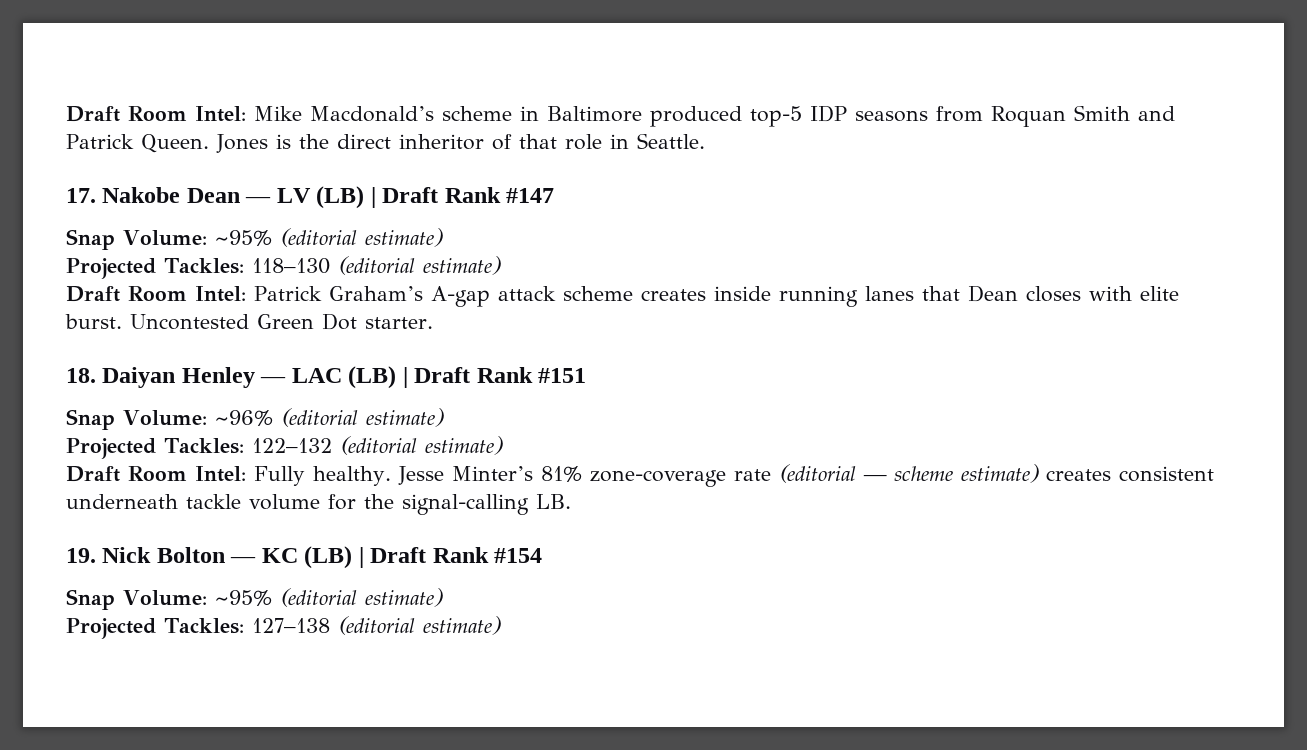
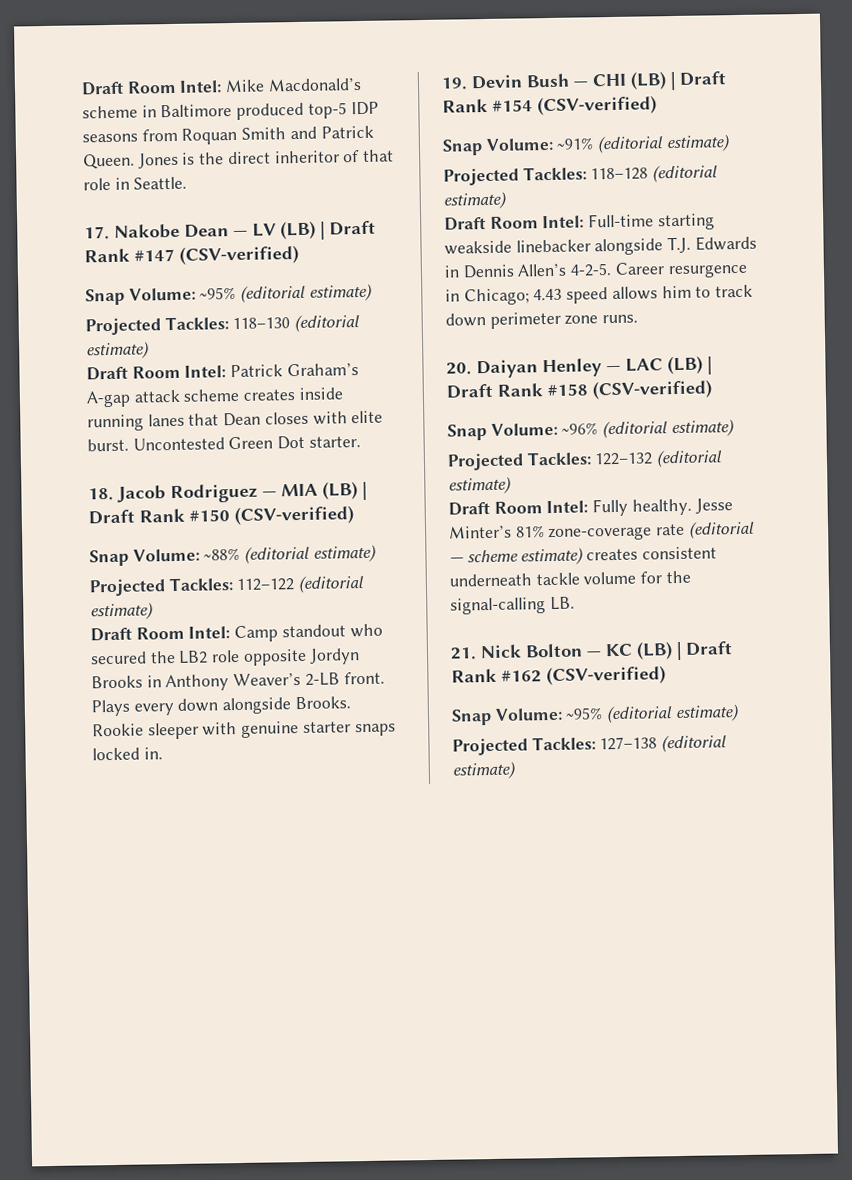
- 17. Nakobe Dean — LV (LB) | Draft Rank #147
+ 17. Nakobe Dean — LV (LB) | Draft Rank #147 (CSV-verified)
- 18. Daiyan Henley — LAC (LB) | Draft Rank #151
+ 18. Jacob Rodriguez — MIA (LB) | Draft Rank #150 (CSV-verified)
+ Snap Volume: ~88% (editorial estimate)
+ Projected Tackles: 112–122 (editorial estimate)
+ Draft Room Intel: Camp standout who secured the LB2 role opposite Jordyn Brooks in Anthony Weaver’s 2-LB front. Plays every down alongside Brooks. Rookie sleeper with genuine starter snaps locked in.
+ 19. Devin Bush — CHI (LB) | Draft Rank #154 (CSV-verified)
+ Snap Volume: ~91% (editorial estimate)
+ Projected Tackles: 118–128 (editorial estimate)
+ Draft Room Intel: Full-time starting weakside linebacker alongside T.J. Edwards in Dennis Allen’s 4-2-5. Career resurgence in Chicago; 4.43 speed allows him to track down perimeter zone runs.
+ 20. Daiyan Henley — LAC (LB) | Draft Rank #158 (CSV-verified)
- 19. Nick Bolton — KC (LB) | Draft Rank #154
+ 21. Nick Bolton — KC (LB) | Draft Rank #162 (CSV-verified)

